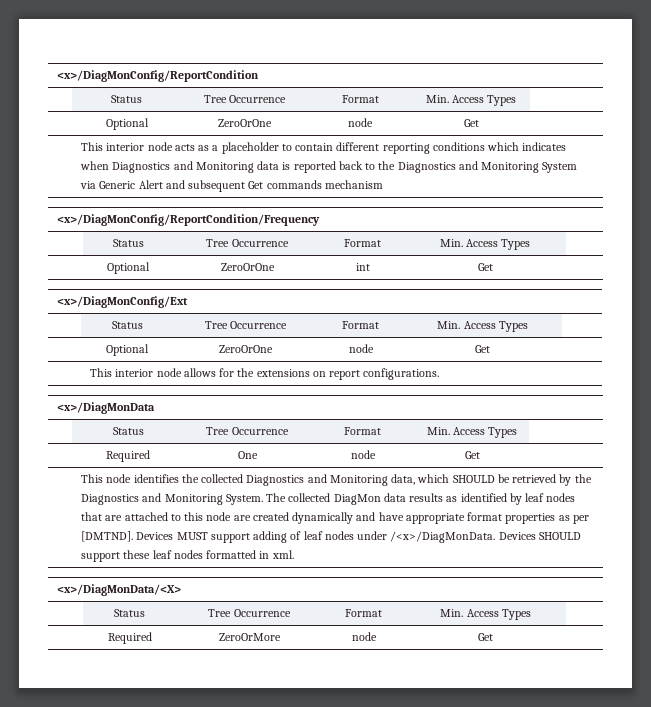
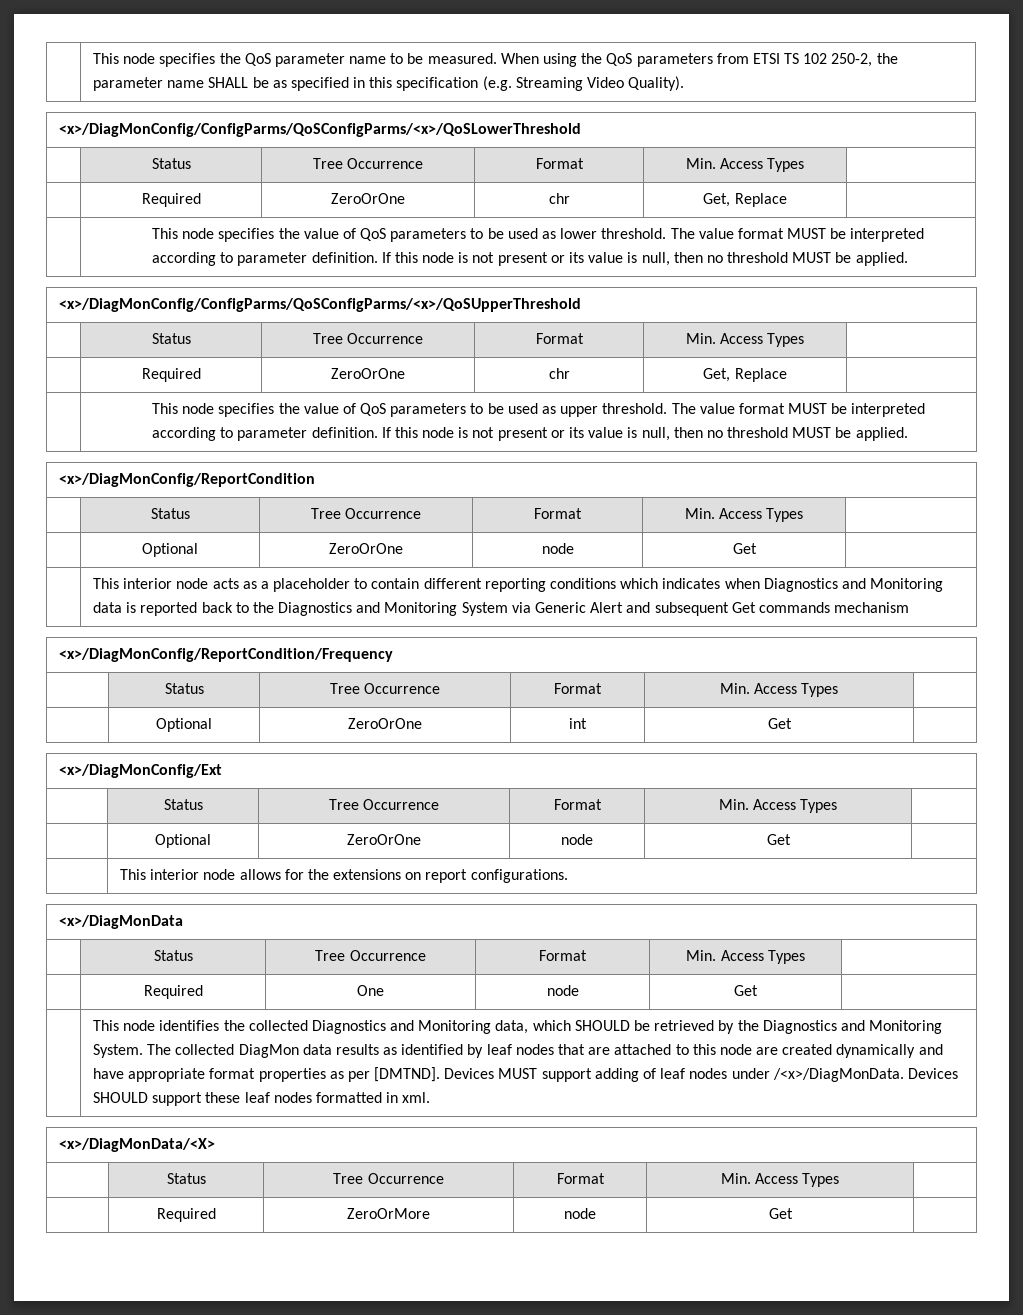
+ | This node specifies the QoS parameter name to be measured. When using the QoS parameters from ETSI TS 102 250-2, the parameter name SHALL be as specified in this specification (e.g. Streaming Video Quality).
+ <x>/DiagMonConfig/ConfigParms/QoSConfigParms/<x>/QoSLowerThreshold
+ | Status | Tree Occurrence | Format | Min. Access Types |
+ | Required | ZeroOrOne | chr | Get, Replace |
+ | This node specifies the value of QoS parameters to be used as lower threshold. The value format MUST be interpreted according to parameter definition. If this node is not present or its value is null, then no threshold MUST be applied.
+ <x>/DiagMonConfig/ConfigParms/QoSConfigParms/<x>/QoSUpperThreshold
+ | Status | Tree Occurrence | Format | Min. Access Types |
+ | Required | ZeroOrOne | chr | Get, Replace |
+ | This node specifies the value of QoS parameters to be used as upper threshold. The value format MUST be interpreted according to parameter definition. If this node is not present or its value is null, then no threshold MUST be applied.

